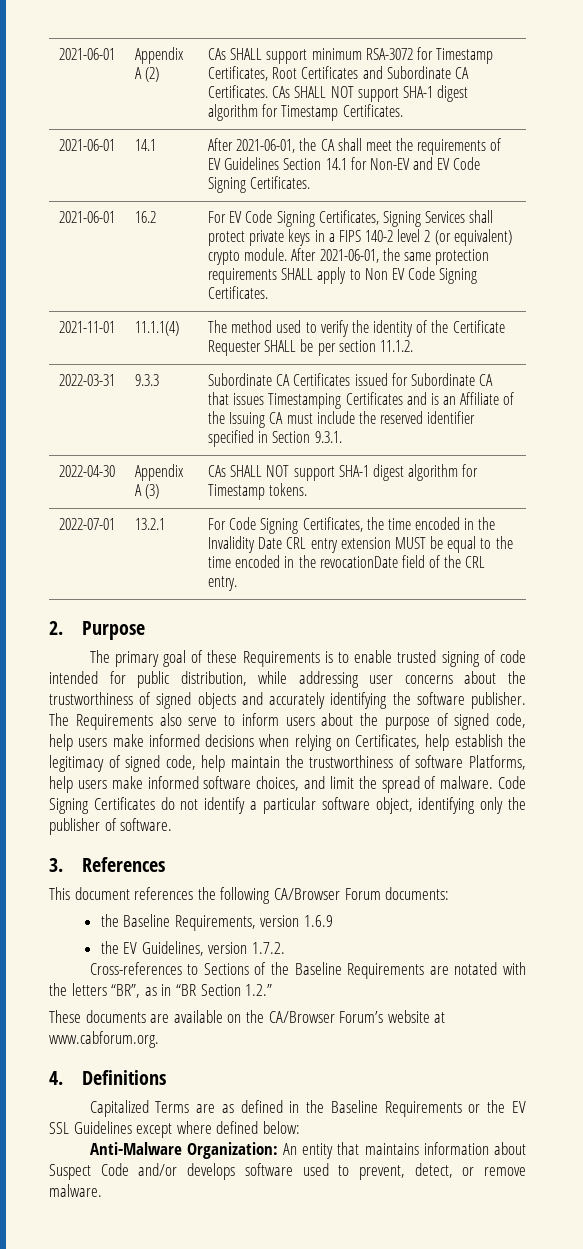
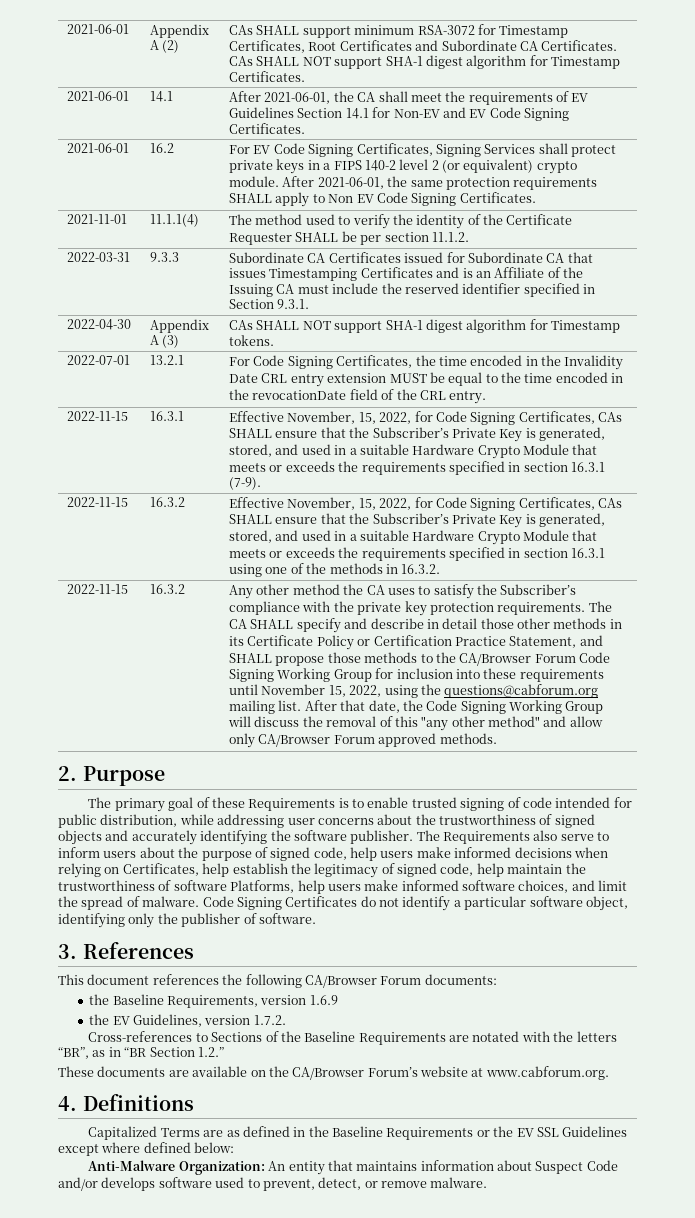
+ 2022-11-15 | 16.3.1 | Effective November, 15, 2022, for Code Signing Certificates, CAs SHALL ensure that the Subscriber’s Private Key is generated, stored, and used in a suitable Hardware Crypto Module that meets or exceeds the requirements specified in section 16.3.1 (7-9).
+ 2022-11-15 | 16.3.2 | Effective November, 15, 2022, for Code Signing Certificates, CAs SHALL ensure that the Subscriber’s Private Key is generated, stored, and used in a suitable Hardware Crypto Module that meets or exceeds the requirements specified in section 16.3.1 using one of the methods in 16.3.2.
+ 2022-11-15 | 16.3.2 | Any other method the CA uses to satisfy the Subscriber’s compliance with the private key protection requirements. The CA SHALL specify and describe in detail those other methods in its Certificate Policy or Certification Practice Statement, and SHALL propose those methods to the CA/Browser Forum Code Signing Working Group for inclusion into these requirements until November 15, 2022, using the questions@cabforum.org mailing list. After that date, the Code Signing Working Group will discuss the removal of this "any other method" and allow only CA/Browser Forum approved methods.

